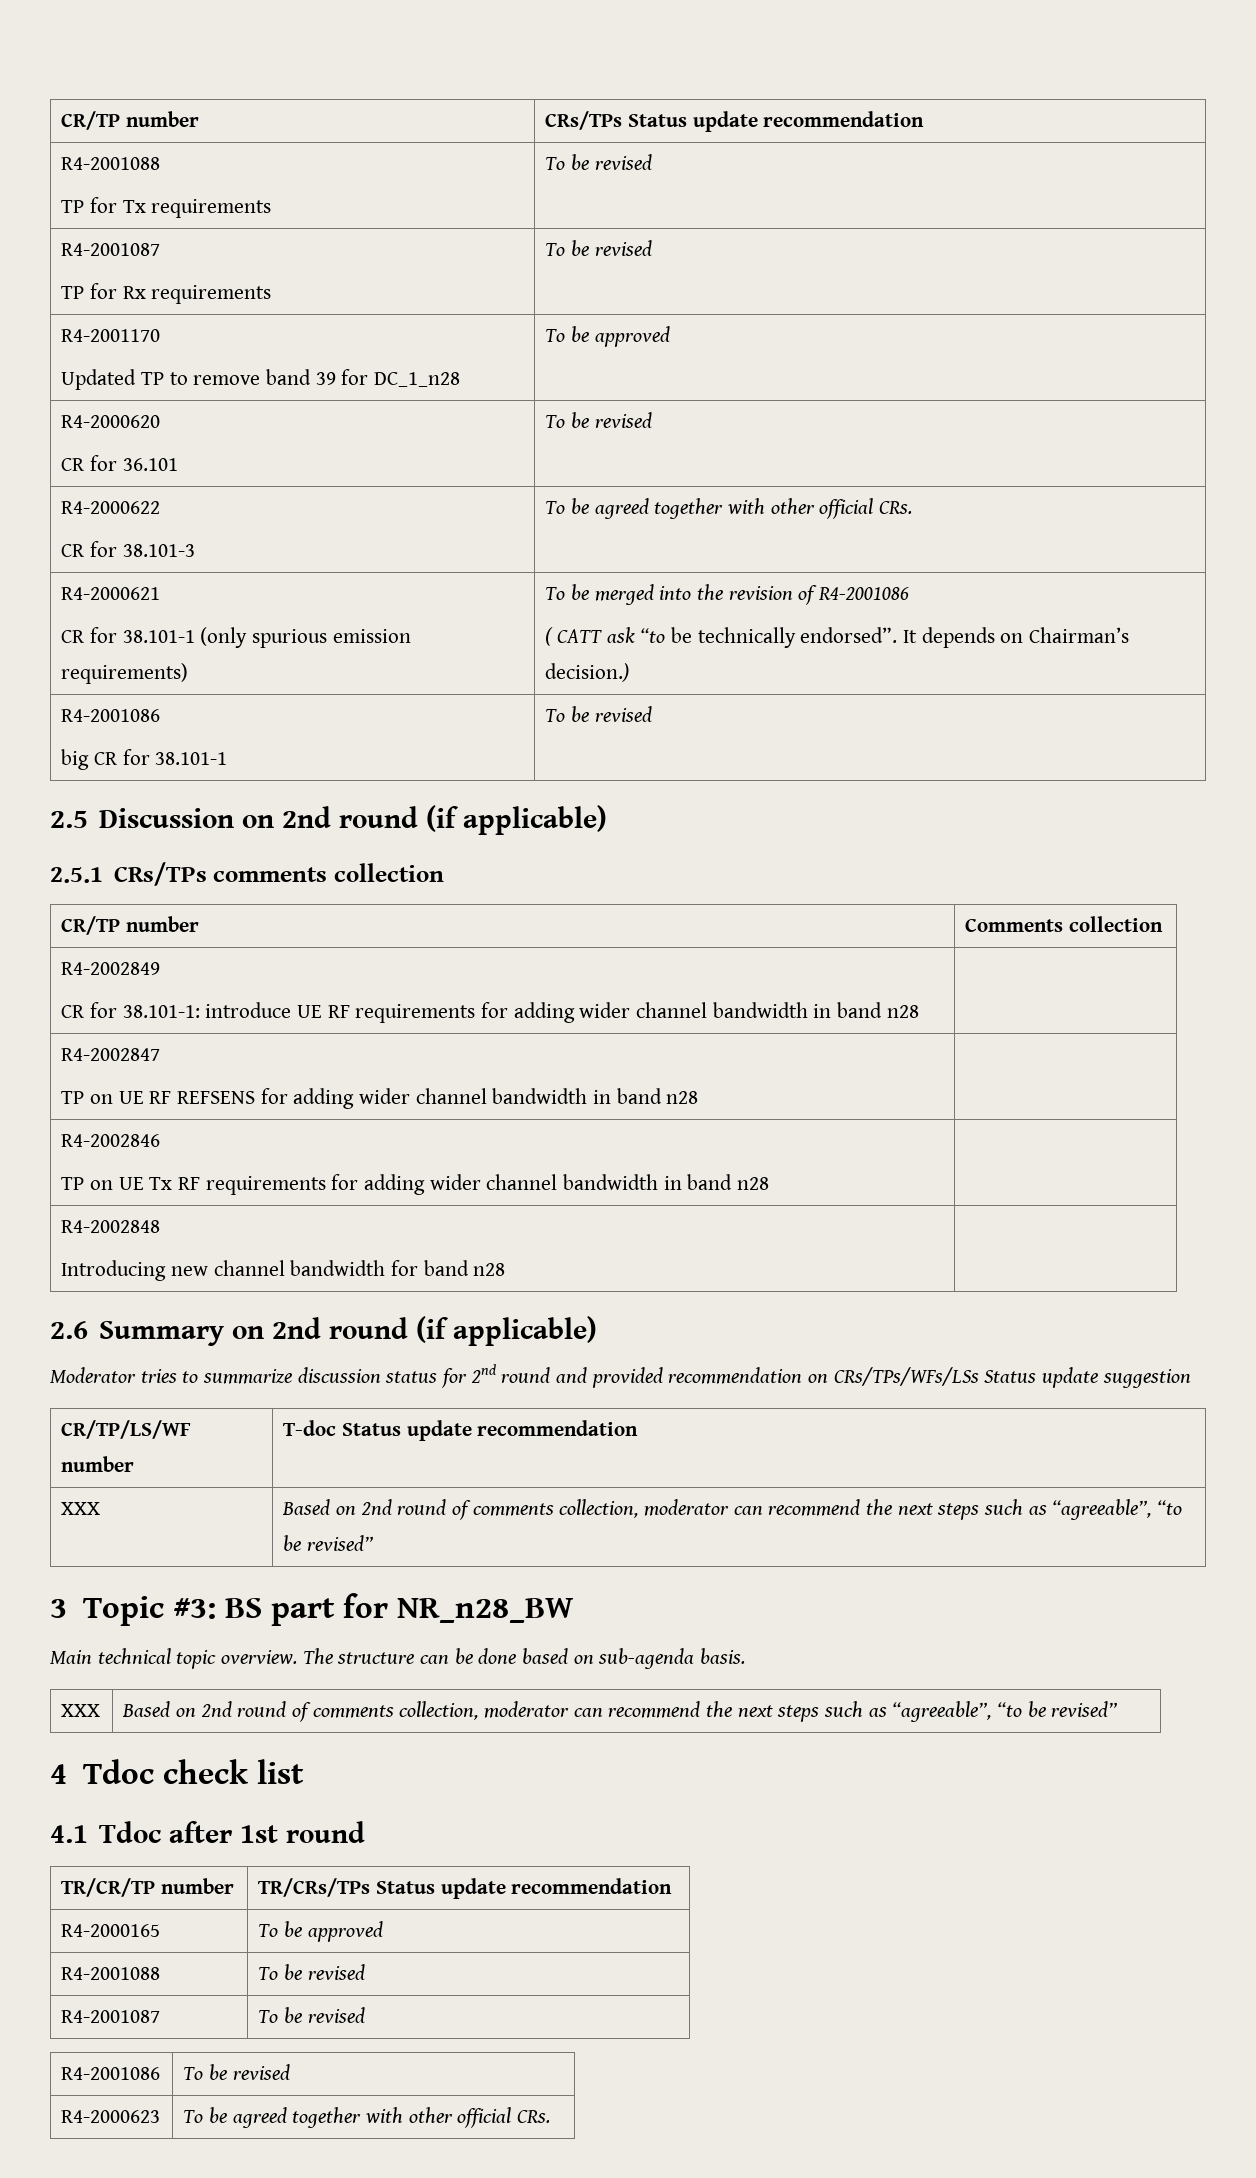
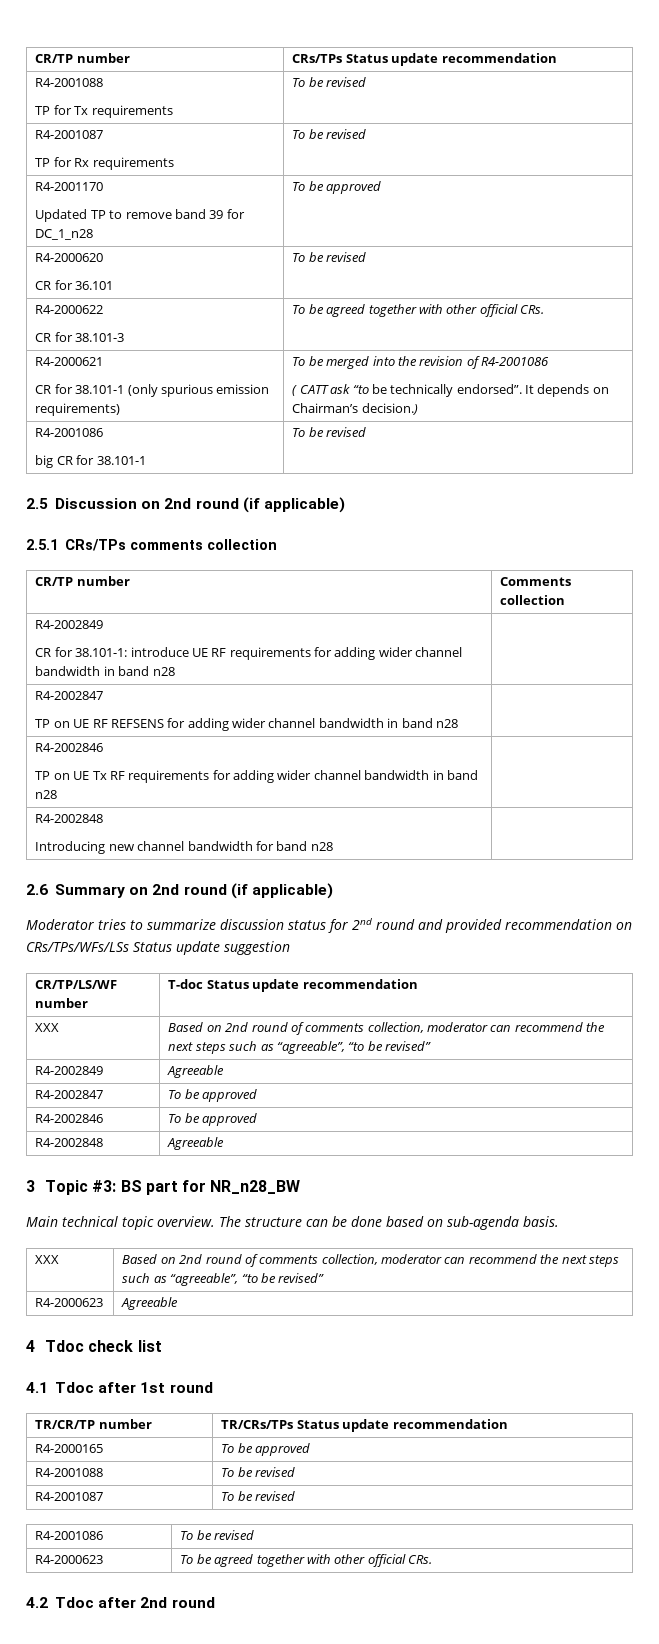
+ R4-2002849 | Agreeable
+ R4-2002847 | To be approved
+ R4-2002846 | To be approved
+ R4-2002848 | Agreeable
+ R4-2000623 | Agreeable
+ 4.2 Tdoc after 2nd round

